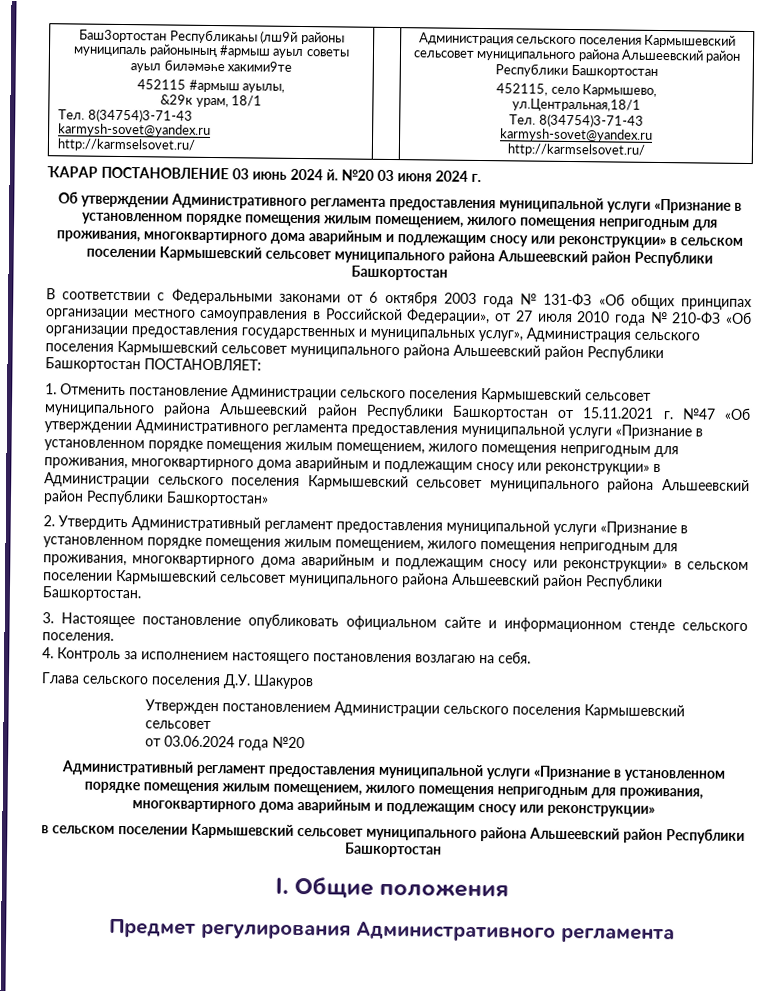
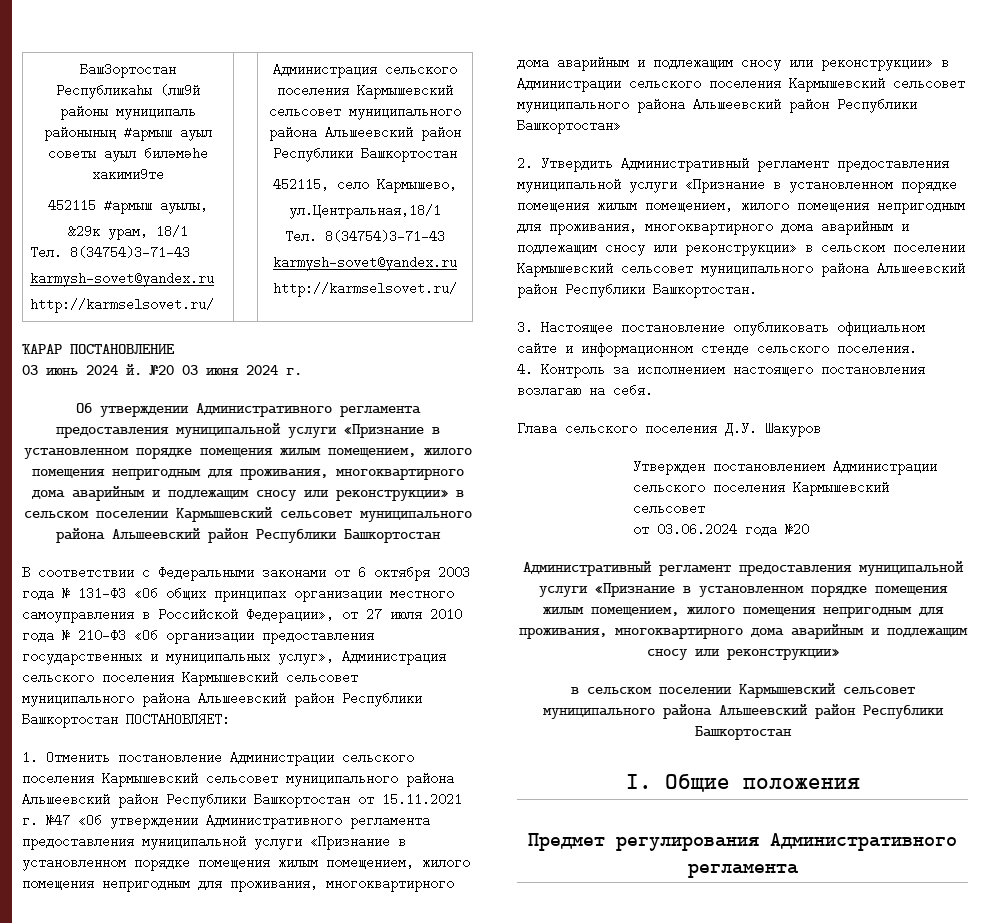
- ҠАРАР ПОСТАНОВЛЕНИЕ 03 июнь 2024 й.
+ ҠАРАР ПОСТАНОВЛЕНИЕ
+ 03 июнь 2024 й.

